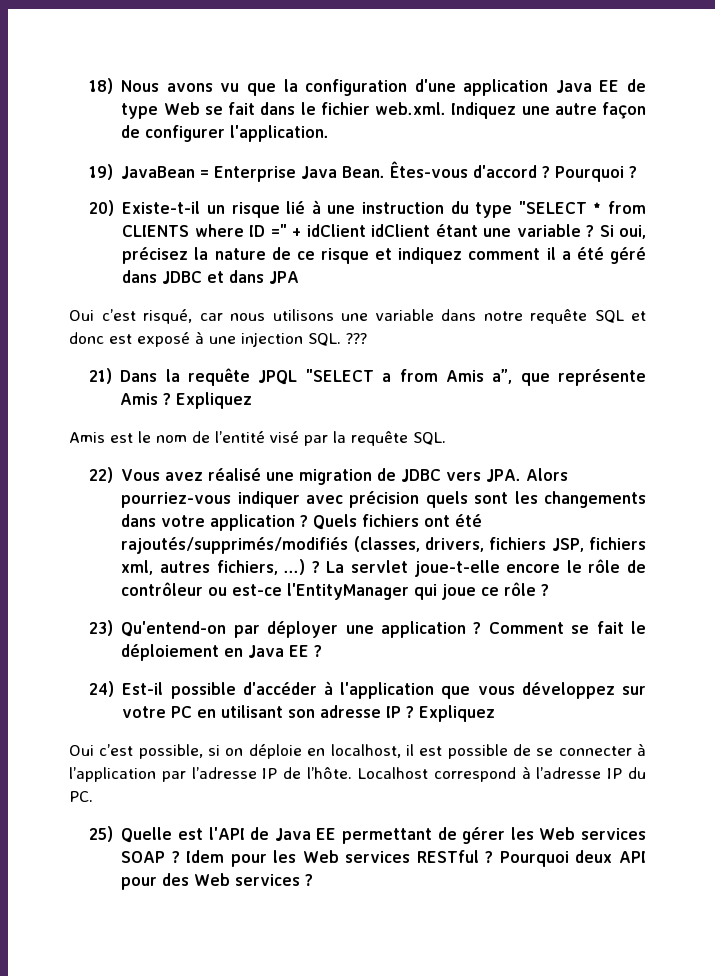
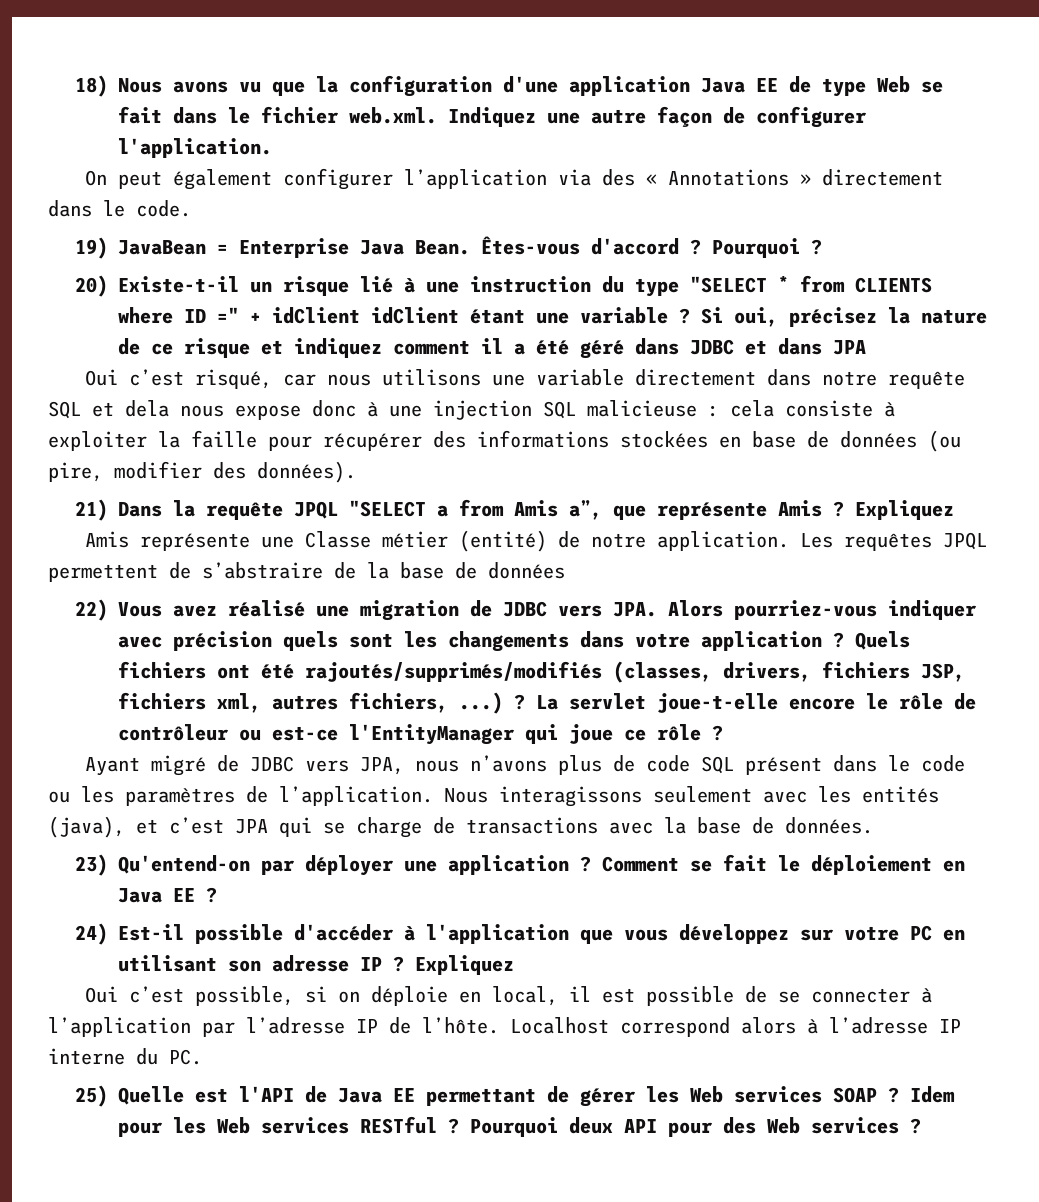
+ On peut également configurer l’application via des « Annotations » directement dans le code.
- Oui c’est risqué, car nous utilisons une variable dans notre requête SQL et donc est exposé à une injection SQL. ???
+ Oui c’est risqué, car nous utilisons une variable directement dans notre requête SQL et dela nous expose donc à une injection SQL malicieuse : cela consiste à exploiter la faille pour récupérer des informations stockées en base de données (ou pire, modifier des données).
- Amis est le nom de l’entité visé par la requête SQL.
+ Amis représente une Classe métier (entité) de notre application. Les requêtes JPQL permettent de s’abstraire de la base de données
+ Ayant migré de JDBC vers JPA, nous n’avons plus de code SQL présent dans le code ou les paramètres de l’application. Nous interagissons seulement avec les entités (java), et c’est JPA qui se charge de transactions avec la base de données.
- Oui c’est possible, si on déploie en localhost, il est possible de se connecter à l’application par l’adresse IP de l’hôte.
+ Oui c’est possible, si on déploie en local, il est possible de se connecter à l’application par l’adresse IP de l’hôte.
- Localhost correspond à l’adresse IP du PC.
+ Localhost correspond alors à l’adresse IP interne du PC.

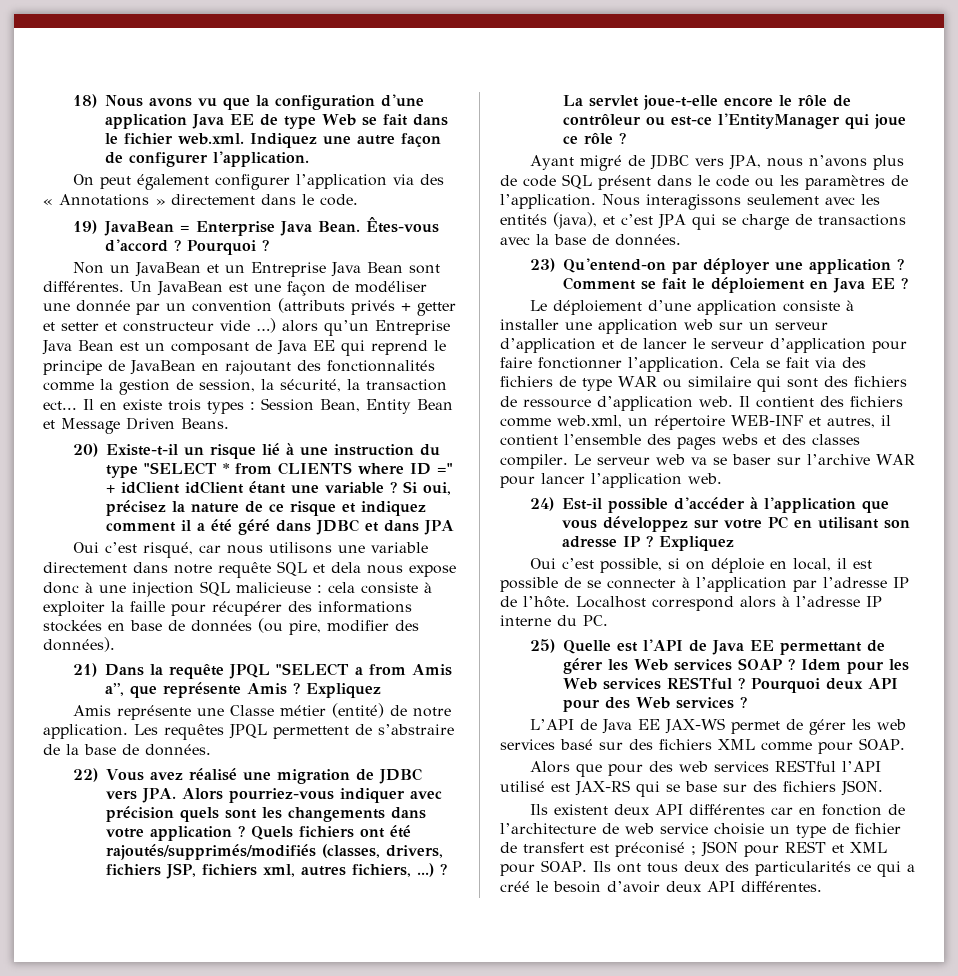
+ Non un JavaBean et un Entreprise Java Bean sont différentes. Un JavaBean est une façon de modéliser une donnée par un convention (attributs privés + getter et setter et constructeur vide …) alors qu’un Entreprise Java Bean est un composant de Java EE qui reprend le principe de JavaBean en rajoutant des fonctionnalités comme la gestion de session, la sécurité, la transaction ect... Il en existe trois types : Session Bean, Entity Bean et Message Driven Beans.
- Les requêtes JPQL permettent de s’abstraire de la base de données
+ Les requêtes JPQL permettent de s’abstraire de la base de données.
+ Le déploiement d’une application consiste à installer une application web sur un serveur d’application et de lancer le serveur d’application pour faire fonctionner l’application. Cela se fait via des fichiers de type WAR ou similaire qui sont des fichiers de ressource d’application web. Il contient des fichiers comme web.xml, un répertoire WEB-INF et autres, il contient l’ensemble des pages webs et des classes compiler. Le serveur web va se baser sur l’archive WAR pour lancer l’application web.
+ L’API de Java EE JAX-WS permet de gérer les web services basé sur des fichiers XML comme pour SOAP.
+ Alors que pour des web services RESTful l’API utilisé est JAX-RS qui se base sur des fichiers JSON.
+ Ils existent deux API différentes car en fonction de l’architecture de web service choisie un type de fichier de transfert est préconisé ; JSON pour REST et XML pour SOAP. Ils ont tous deux des particularités ce qui a créé le besoin d’avoir deux API différentes.

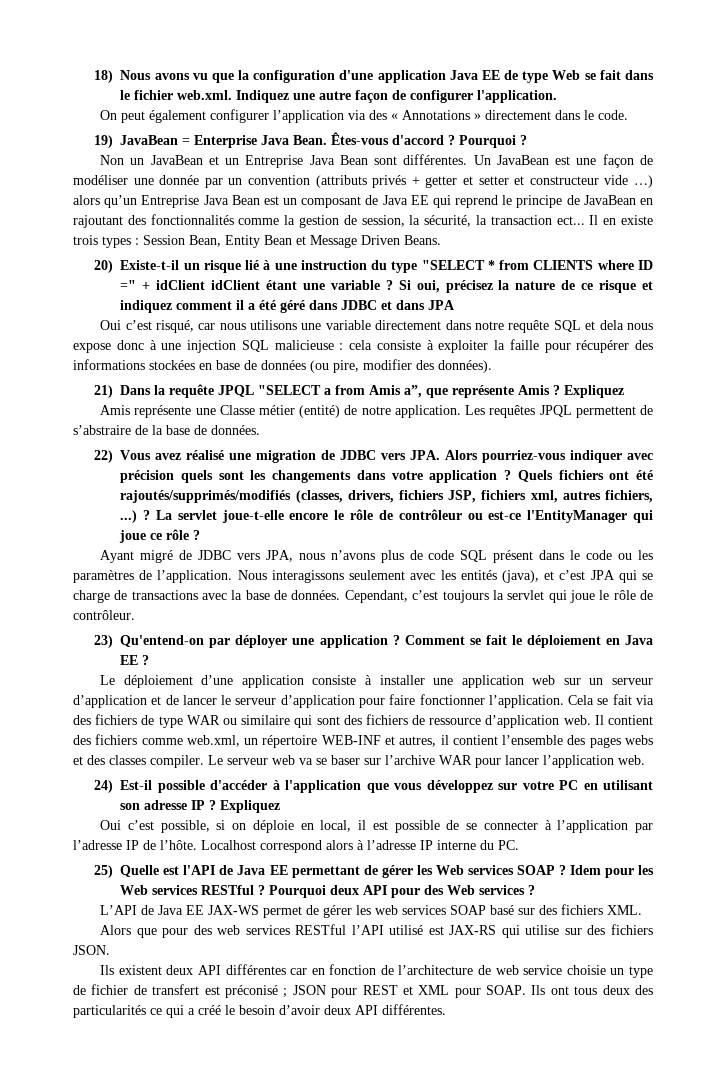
+ Cependant, c’est toujours la servlet qui joue le rôle de contrôleur.
- L’API de Java EE JAX-WS permet de gérer les web services basé sur des fichiers XML comme pour SOAP.
+ L’API de Java EE JAX-WS permet de gérer les web services SOAP basé sur des fichiers XML.
- Alors que pour des web services RESTful l’API utilisé est JAX-RS qui se base sur des fichiers JSON.
+ Alors que pour des web services RESTful l’API utilisé est JAX-RS qui utilise sur des fichiers JSON.

